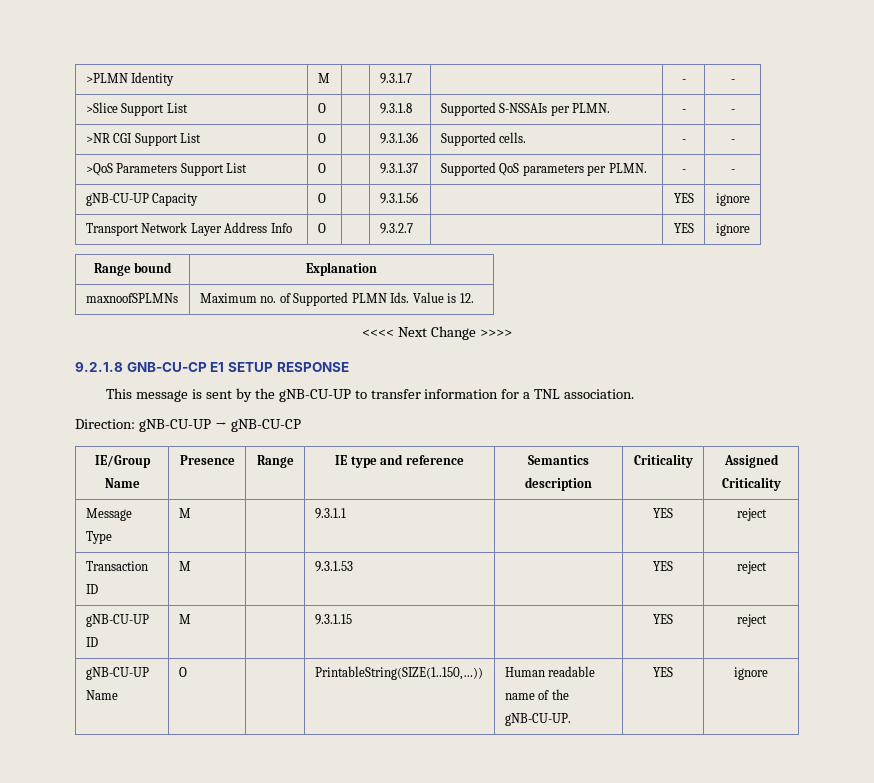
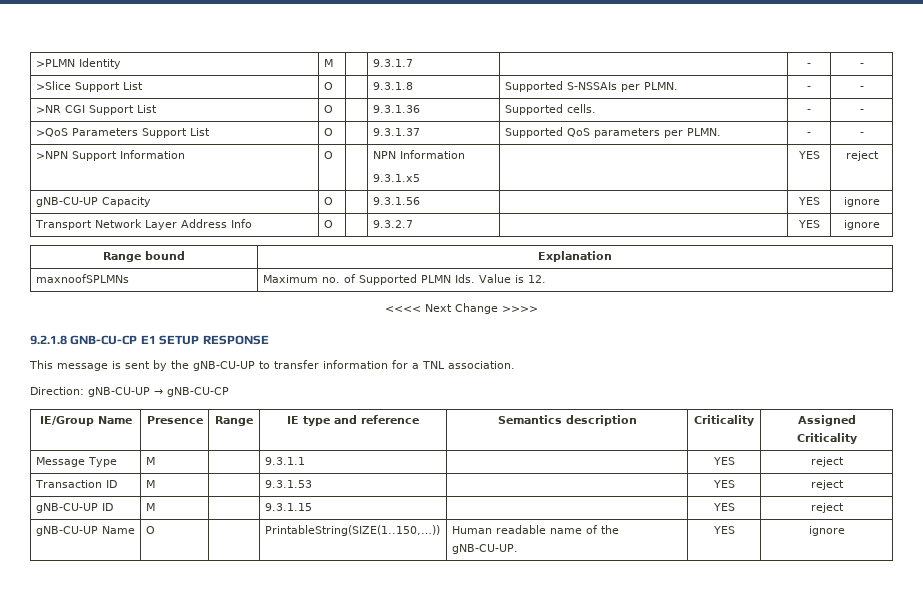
+ >NPN Support Information | O | | NPN Information
+ 9.3.1.x5 | | YES | reject

